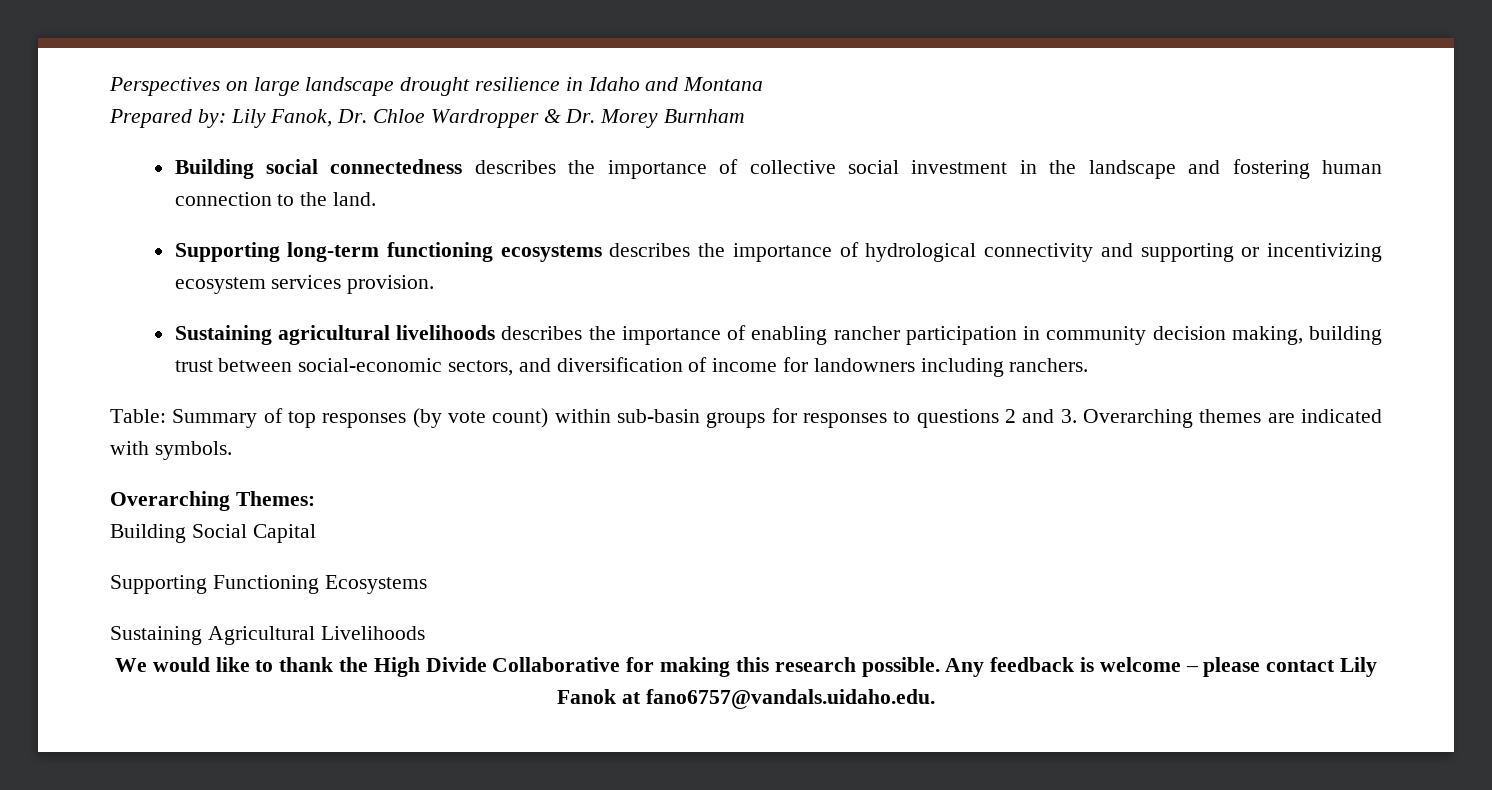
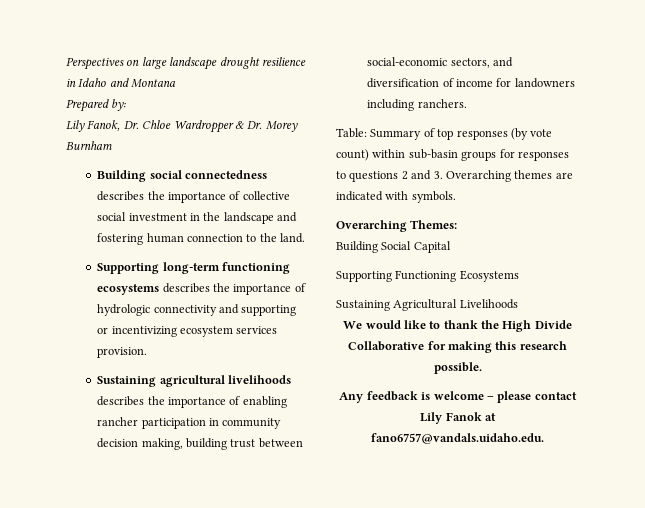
- Prepared by: Lily Fanok, Dr. Chloe Wardropper & Dr. Morey Burnham
+ Prepared by:
+ Lily Fanok, Dr. Chloe Wardropper & Dr. Morey Burnham
- Supporting long-term functioning ecosystems describes the importance of hydrological connectivity and supporting or incentivizing ecosystem services provision.
+ Supporting long-term functioning ecosystems describes the importance of hydrologic connectivity and supporting or incentivizing ecosystem services provision.
- We would like to thank the High Divide Collaborative for making this research possible. Any feedback is welcome – please contact Lily Fanok at fano6757@vandals.uidaho.edu.
+ We would like to thank the High Divide Collaborative for making this research possible.
+ Any feedback is welcome – please contact Lily Fanok at fano6757@vandals.uidaho.edu.

